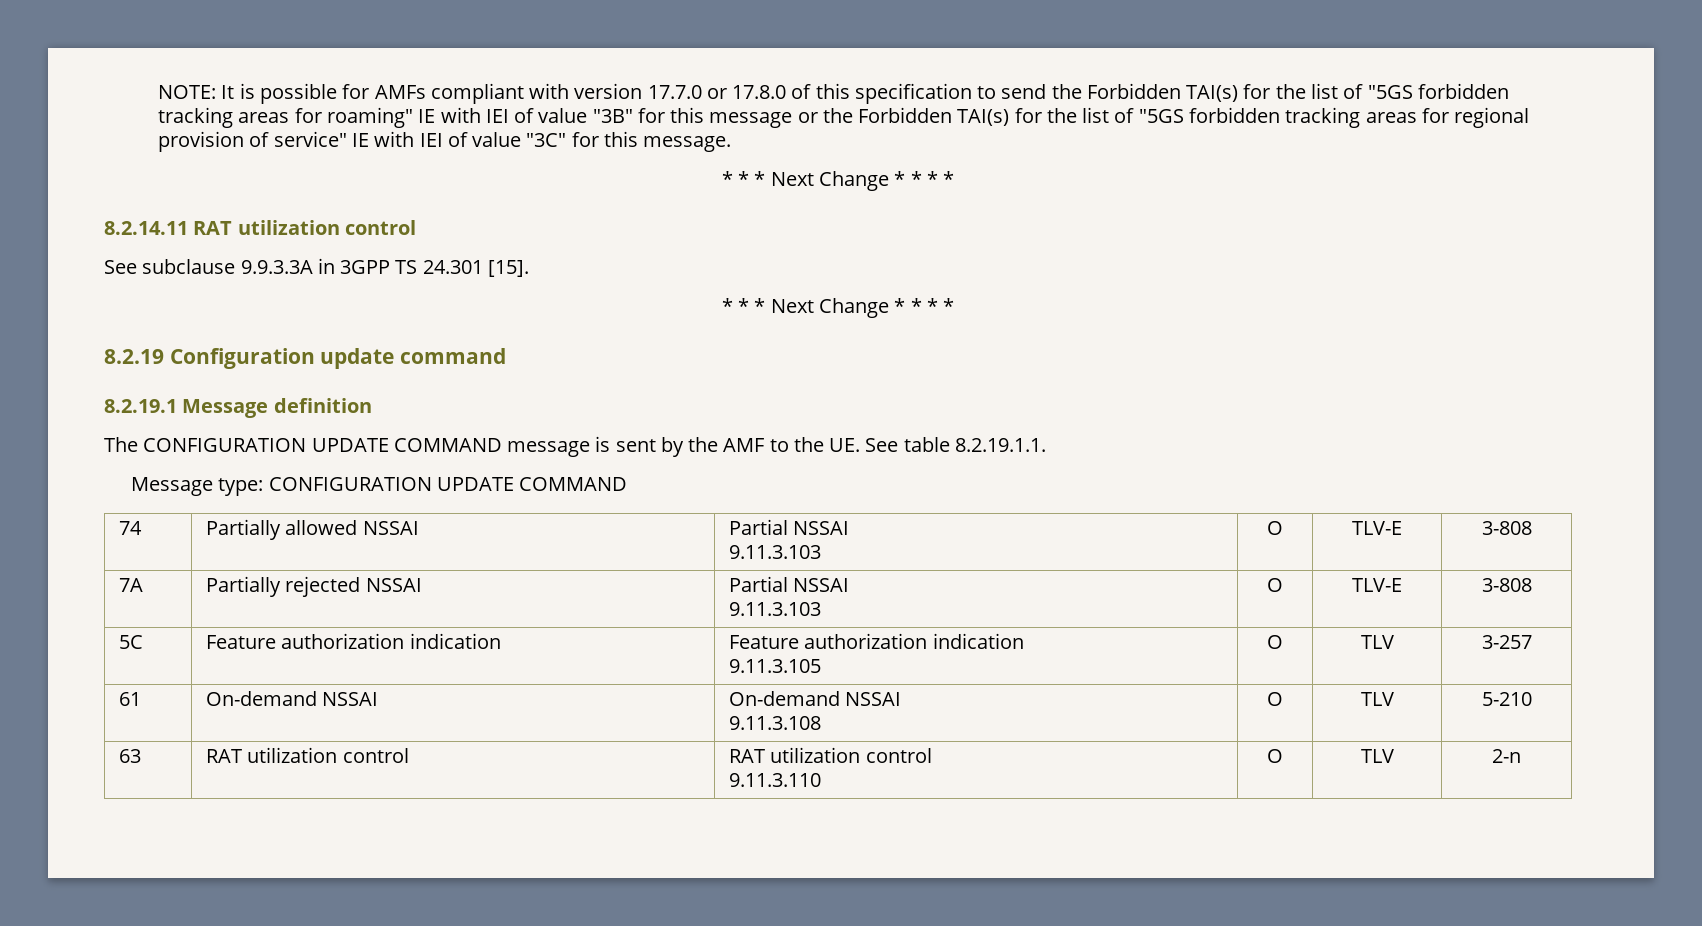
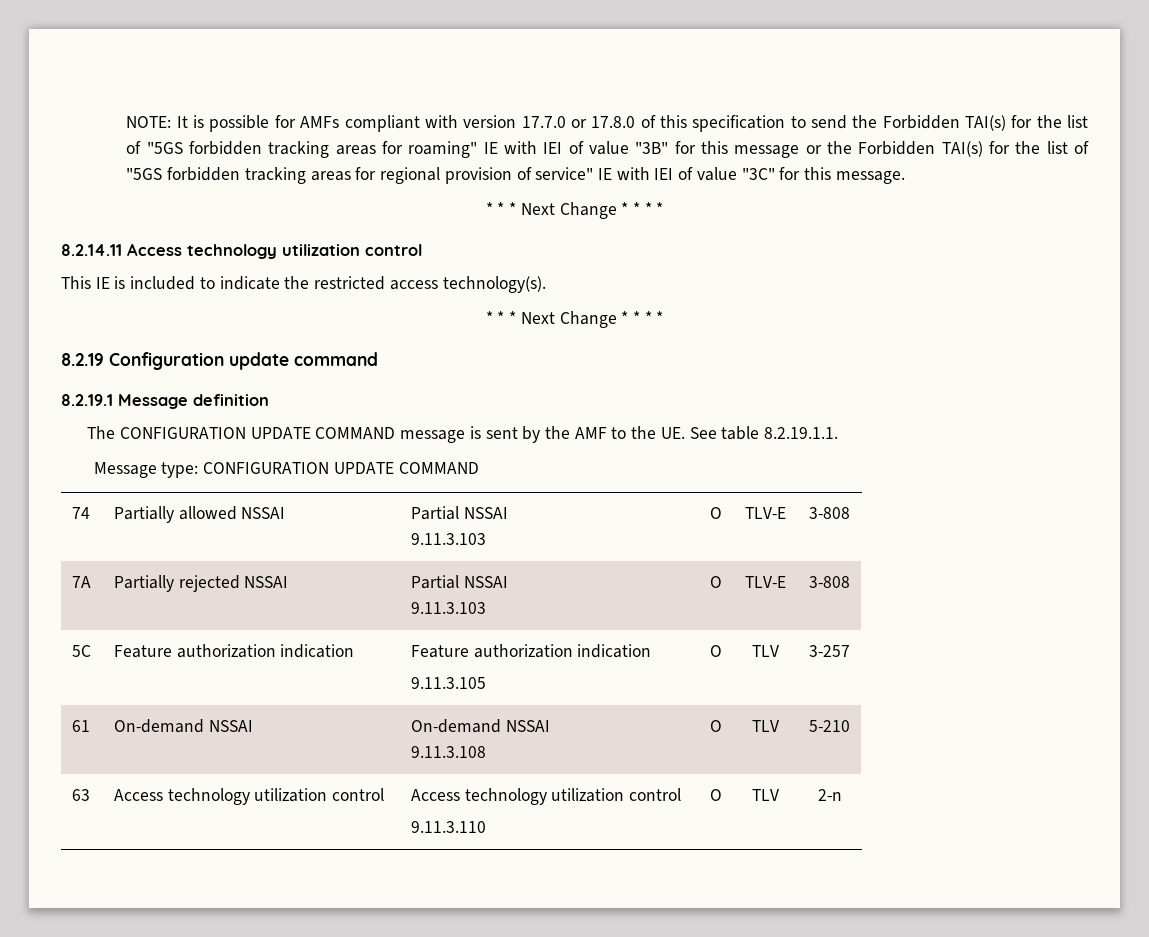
- 8.2.14.11 RAT utilization control
- See subclause 9.9.3.3A in 3GPP TS 24.301 [15].
+ 8.2.14.11 Access technology utilization control
+ This IE is included to indicate the restricted access technology(s).
- 63 | RAT utilization control | RAT utilization control
+ 63 | Access technology utilization control | Access technology utilization control

